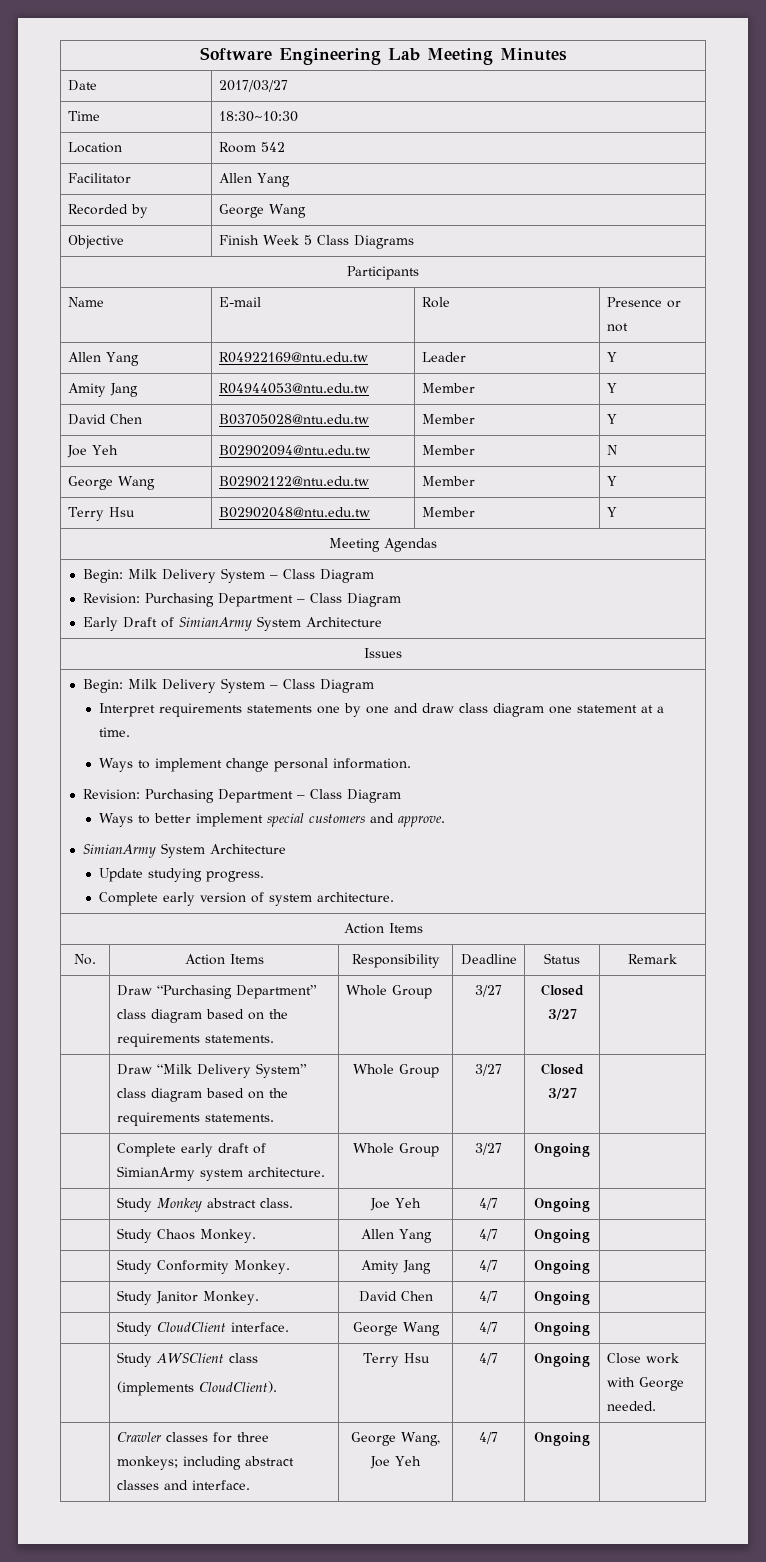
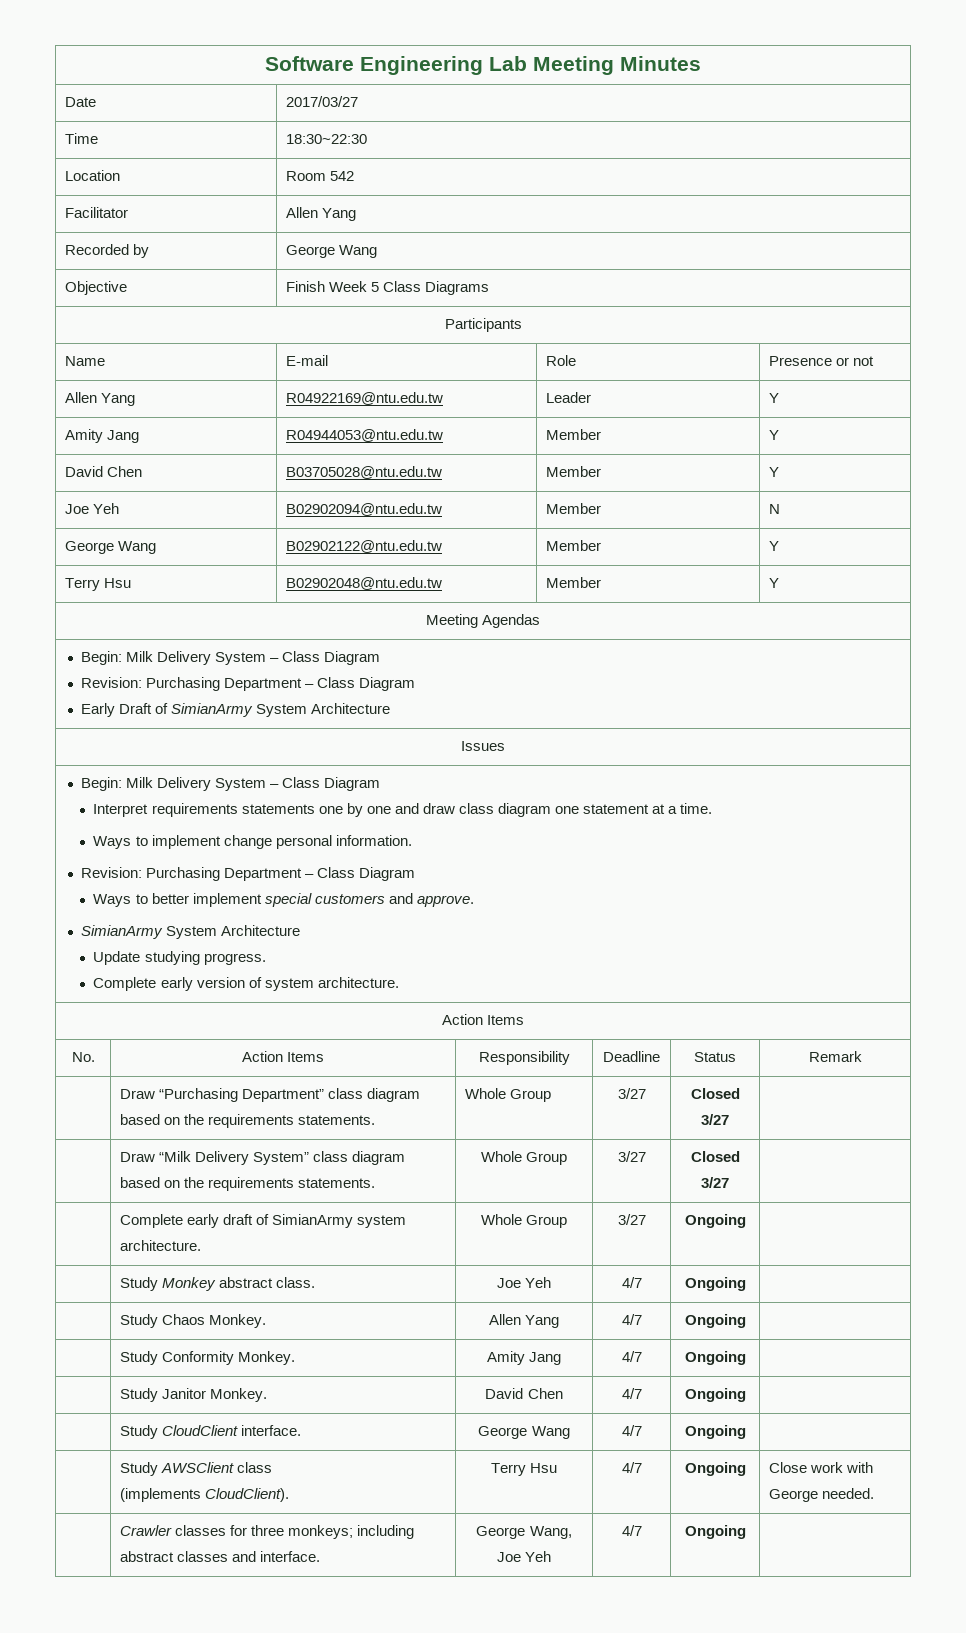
- Time | 18:30~10:30
+ Time | 18:30~22:30

